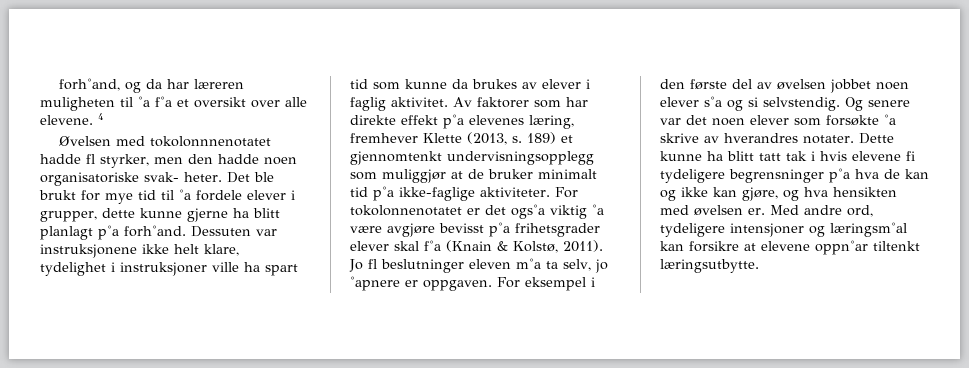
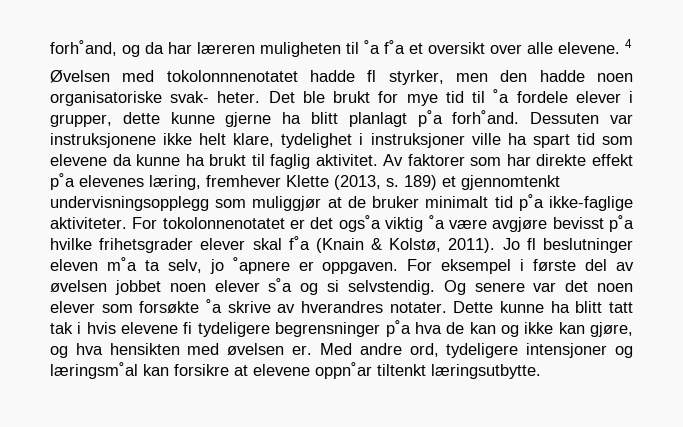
- Dessuten var instruksjonene ikke helt klare, tydelighet i instruksjoner ville ha spart tid som kunne da brukes av elever i faglig aktivitet.
+ Dessuten var instruksjonene ikke helt klare, tydelighet i instruksjoner ville ha spart tid som elevene da kunne ha brukt til faglig aktivitet.
- For tokolonnenotatet er det ogs˚a viktig ˚a være avgjøre bevisst p˚a frihetsgrader elever skal f˚a (Knain & Kolstø, 2011).
+ For tokolonnenotatet er det ogs˚a viktig ˚a være avgjøre bevisst p˚a hvilke frihetsgrader elever skal f˚a (Knain & Kolstø, 2011).
- For eksempel i den første del av øvelsen jobbet noen elever s˚a og si selvstendig.
+ For eksempel i første del av øvelsen jobbet noen elever s˚a og si selvstendig.

